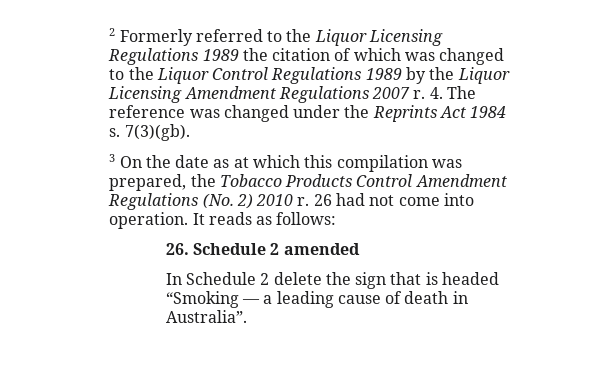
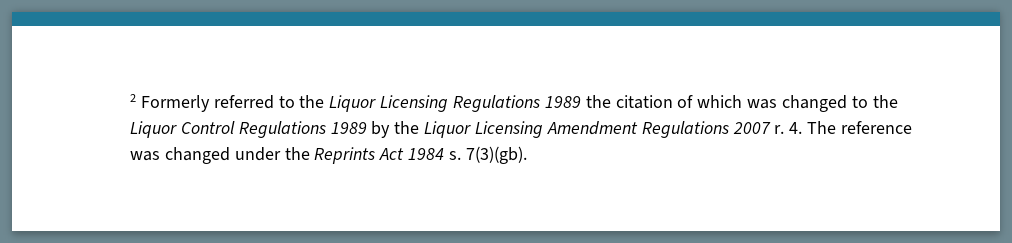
- 3 On the date as at which this compilation was prepared, the Tobacco Products Control Amendment Regulations (No. 2) 2010 r. 26 had not come into operation. It reads as follows:
- 26. Schedule 2 amended
- In Schedule 2 delete the sign that is headed “Smoking — a leading cause of death in Australia”.

